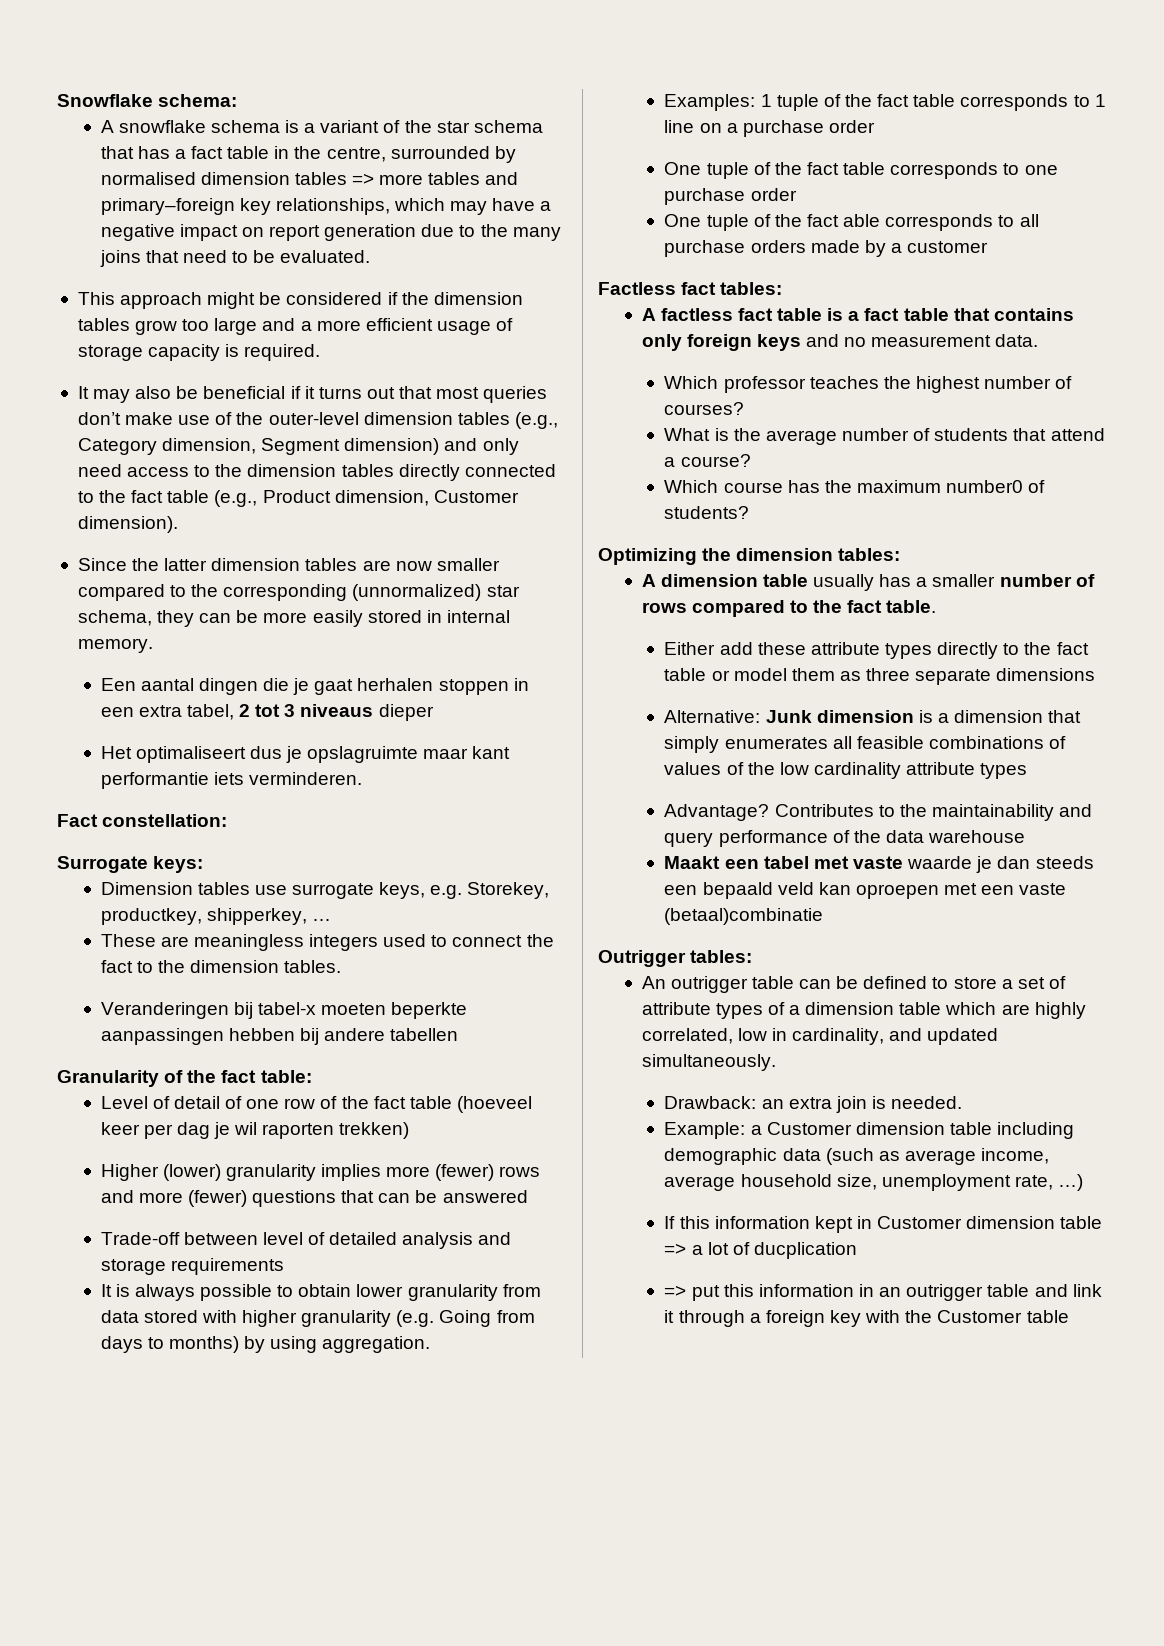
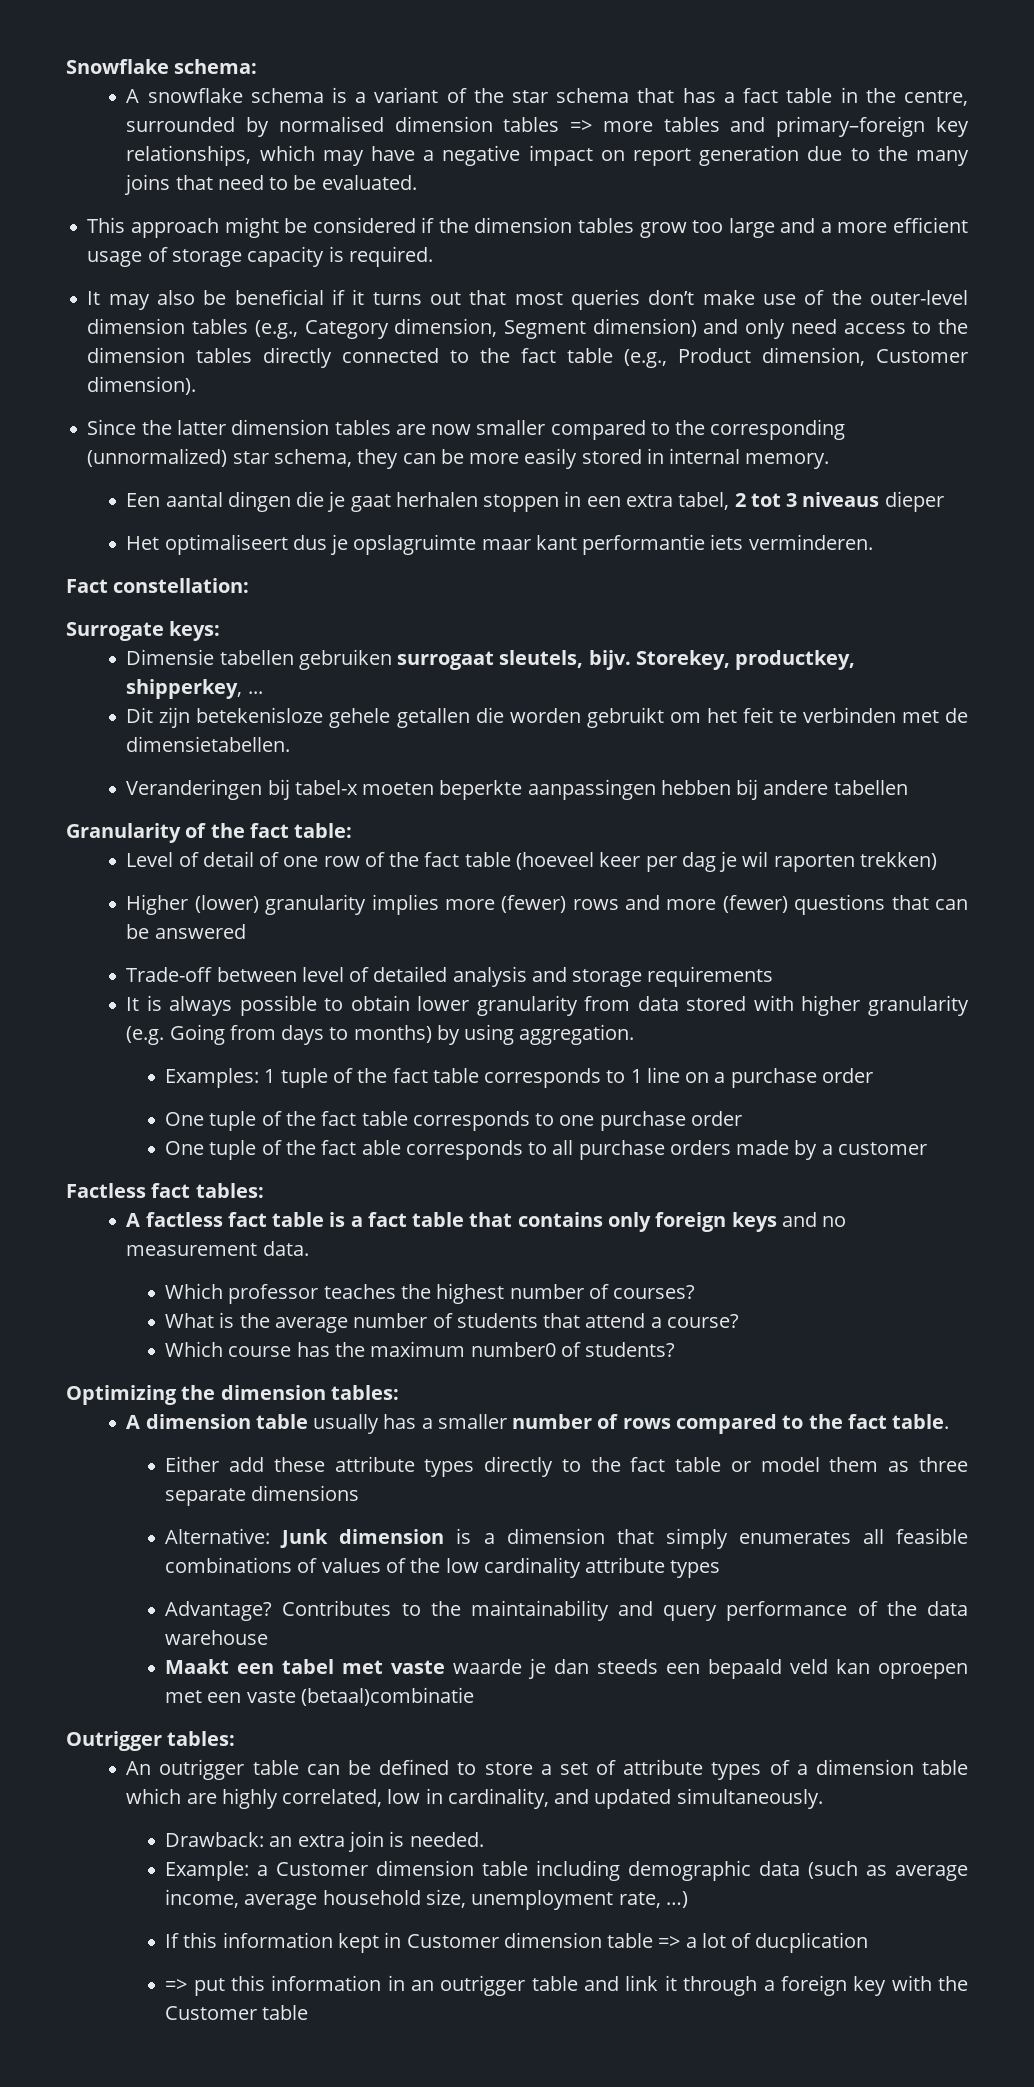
- Dimension tables use surrogate keys, e.g. Storekey, productkey, shipperkey, …
- These are meaningless integers used to connect the fact to the dimension tables.
+ Dimensie tabellen gebruiken surrogaat sleutels, bijv. Storekey, productkey, shipperkey, ...
+ Dit zijn betekenisloze gehele getallen die worden gebruikt om het feit te verbinden met de dimensietabellen.

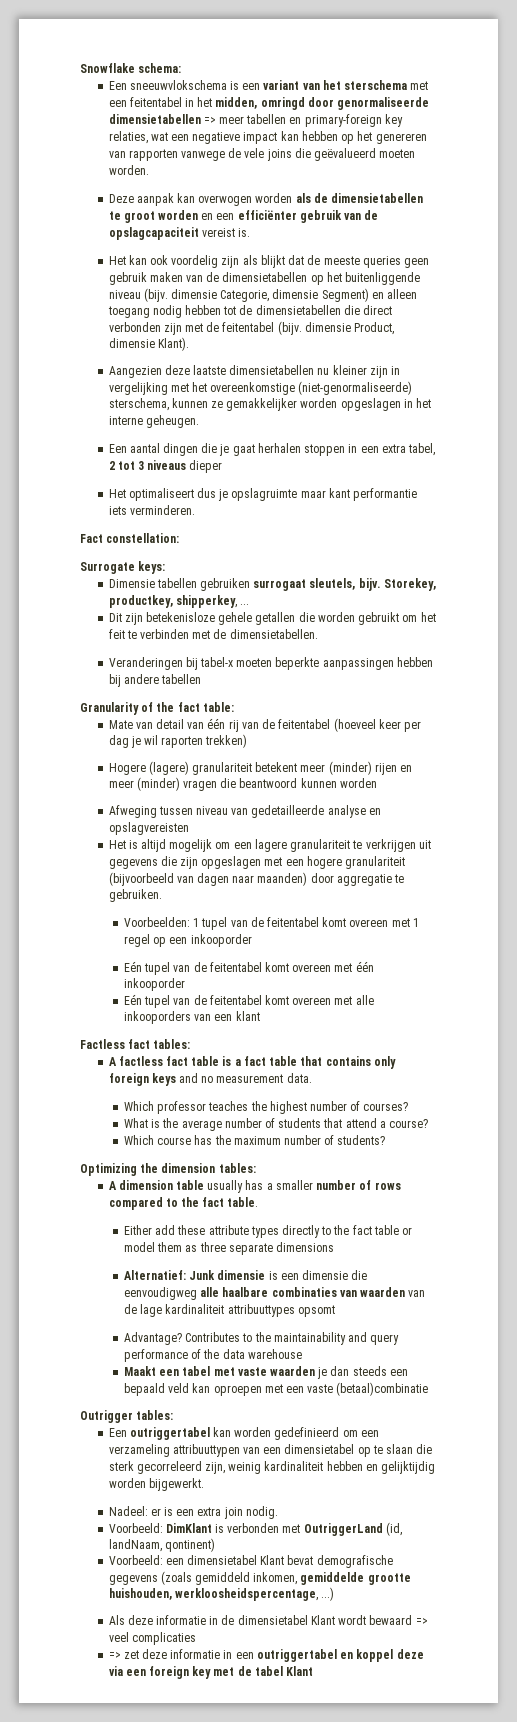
- A snowflake schema is a variant of the star schema that has a fact table in the centre, surrounded by normalised dimension tables => more tables and primary–foreign key relationships, which may have a negative impact on report generation due to the many joins that need to be evaluated.
- This approach might be considered if the dimension tables grow too large and a more efficient usage of storage capacity is required.
- It may also be beneficial if it turns out that most queries don’t make use of the outer-level dimension tables (e.g., Category dimension, Segment dimension) and only need access to the dimension tables directly connected to the fact table (e.g., Product dimension, Customer dimension).
- Since the latter dimension tables are now smaller compared to the corresponding (unnormalized) star schema, they can be more easily stored in internal memory.
+ Een sneeuwvlokschema is een variant van het sterschema met een feitentabel in het midden, omringd door genormaliseerde dimensietabellen => meer tabellen en primary-foreign key relaties, wat een negatieve impact kan hebben op het genereren van rapporten vanwege de vele joins die geëvalueerd moeten worden.
+ Deze aanpak kan overwogen worden als de dimensietabellen te groot worden en een efficiënter gebruik van de opslagcapaciteit vereist is.
+ Het kan ook voordelig zijn als blijkt dat de meeste queries geen gebruik maken van de dimensietabellen op het buitenliggende niveau (bijv. dimensie Categorie, dimensie Segment) en alleen toegang nodig hebben tot de dimensietabellen die direct verbonden zijn met de feitentabel (bijv. dimensie Product, dimensie Klant).
+ Aangezien deze laatste dimensietabellen nu kleiner zijn in vergelijking met het overeenkomstige (niet-genormaliseerde) sterschema, kunnen ze gemakkelijker worden opgeslagen in het interne geheugen.
- Level of detail of one row of the fact table (hoeveel keer per dag je wil raporten trekken)
+ Mate van detail van één rij van de feitentabel (hoeveel keer per dag je wil raporten trekken)
- Higher (lower) granularity implies more (fewer) rows and more (fewer) questions that can be answered
- Trade-off between level of detailed analysis and storage requirements
- It is always possible to obtain lower granularity from data stored with higher granularity (e.g. Going from days to months) by using aggregation.
- Examples: 1 tuple of the fact table corresponds to 1 line on a purchase order
- One tuple of the fact table corresponds to one purchase order
- One tuple of the fact able corresponds to all purchase orders made by a customer
+ Hogere (lagere) granulariteit betekent meer (minder) rijen en meer (minder) vragen die beantwoord kunnen worden
+ Afweging tussen niveau van gedetailleerde analyse en opslagvereisten
+ Het is altijd mogelijk om een lagere granulariteit te verkrijgen uit gegevens die zijn opgeslagen met een hogere granulariteit (bijvoorbeeld van dagen naar maanden) door aggregatie te gebruiken.
+ Voorbeelden: 1 tupel van de feitentabel komt overeen met 1 regel op een inkooporder
+ Eén tupel van de feitentabel komt overeen met één inkooporder
+ Eén tupel van de feitentabel komt overeen met alle inkooporders van een klant
- Which course has the maximum number0 of students?
+ Which course has the maximum number of students?
- Alternative: Junk dimension is a dimension that simply enumerates all feasible combinations of values of the low cardinality attribute types
+ Alternatief: Junk dimensie is een dimensie die eenvoudigweg alle haalbare combinaties van waarden van de lage kardinaliteit attribuuttypes opsomt
- Maakt een tabel met vaste waarde je dan steeds een bepaald veld kan oproepen met een vaste (betaal)combinatie
+ Maakt een tabel met vaste waarden je dan steeds een bepaald veld kan oproepen met een vaste (betaal)combinatie
- An outrigger table can be defined to store a set of attribute types of a dimension table which are highly correlated, low in cardinality, and updated simultaneously.
- Drawback: an extra join is needed.
- Example: a Customer dimension table including demographic data (such as average income, average household size, unemployment rate, …)
- If this information kept in Customer dimension table => a lot of ducplication
- => put this information in an outrigger table and link it through a foreign key with the Customer table
+ Een outriggertabel kan worden gedefinieerd om een verzameling attribuuttypen van een dimensietabel op te slaan die sterk gecorreleerd zijn, weinig kardinaliteit hebben en gelijktijdig worden bijgewerkt.
+ Nadeel: er is een extra join nodig.
+ Voorbeeld: DimKlant is verbonden met OutriggerLand (id, landNaam, qontinent)
+ Voorbeeld: een dimensietabel Klant bevat demografische gegevens (zoals gemiddeld inkomen, gemiddelde grootte huishouden, werkloosheidspercentage, ...)
+ Als deze informatie in de dimensietabel Klant wordt bewaard => veel complicaties
+ => zet deze informatie in een outriggertabel en koppel deze via een foreign key met de tabel Klant

